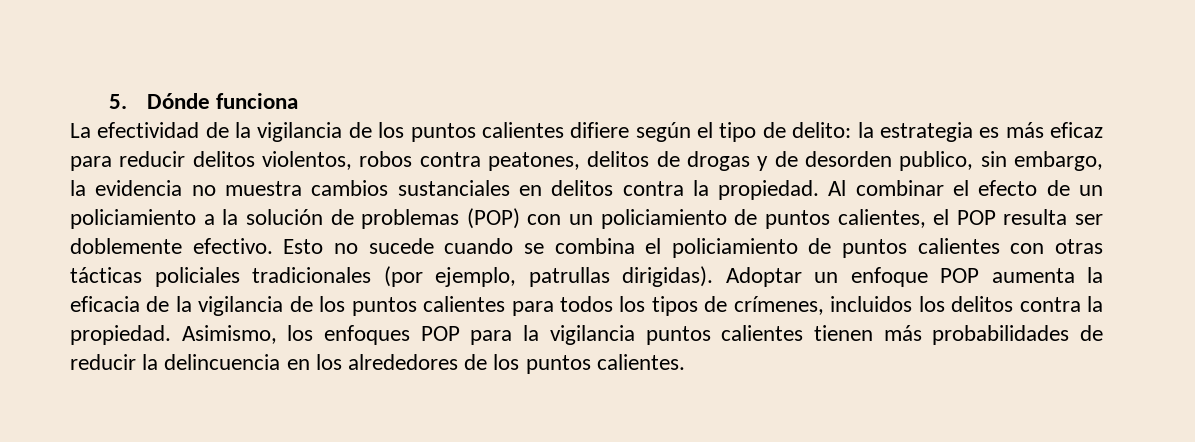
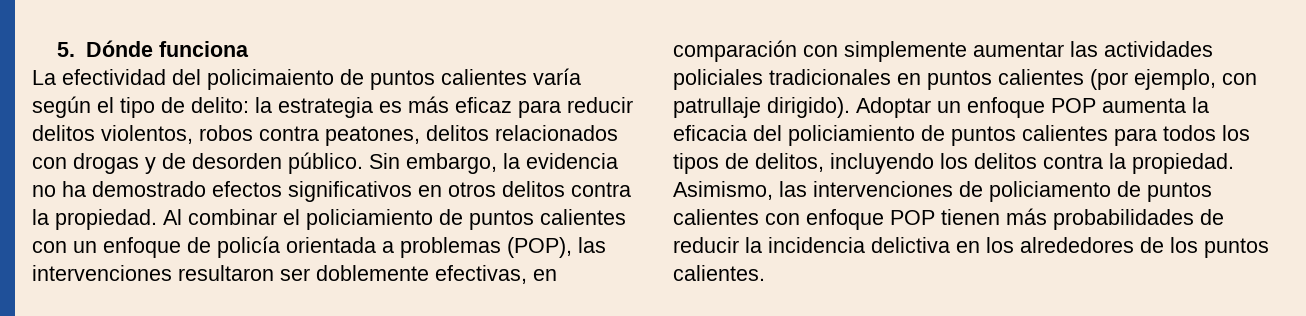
- La efectividad de la vigilancia de los puntos calientes difiere según el tipo de delito: la estrategia es más eficaz para reducir delitos violentos, robos contra peatones, delitos de drogas y de desorden publico, sin embargo, la evidencia no muestra cambios sustanciales en delitos contra la propiedad.
+ La efectividad del policimaiento de puntos calientes varía según el tipo de delito: la estrategia es más eficaz para reducir delitos violentos, robos contra peatones, delitos relacionados con drogas y de desorden público. Sin embargo, la evidencia no ha demostrado efectos significativos en otros delitos contra la propiedad.
- Al combinar el efecto de un policiamiento a la solución de problemas (POP) con un policiamiento de puntos calientes, el POP resulta ser doblemente efectivo. Esto no sucede cuando se combina el policiamiento de puntos calientes con otras tácticas policiales tradicionales (por ejemplo, patrullas dirigidas).
+ Al combinar el policiamiento de puntos calientes con un enfoque de policía orientada a problemas (POP), las intervenciones resultaron ser doblemente efectivas, en comparación con simplemente aumentar las actividades policiales tradicionales en puntos calientes (por ejemplo, con patrullaje dirigido).
- Adoptar un enfoque POP aumenta la eficacia de la vigilancia de los puntos calientes para todos los tipos de crímenes, incluidos los delitos contra la propiedad.
+ Adoptar un enfoque POP aumenta la eficacia del policiamiento de puntos calientes para todos los tipos de delitos, incluyendo los delitos contra la propiedad.
- Asimismo, los enfoques POP para la vigilancia puntos calientes tienen más probabilidades de reducir la delincuencia en los alrededores de los puntos calientes.
+ Asimismo, las intervenciones de policiamento de puntos calientes con enfoque POP tienen más probabilidades de reducir la incidencia delictiva en los alrededores de los puntos calientes.

